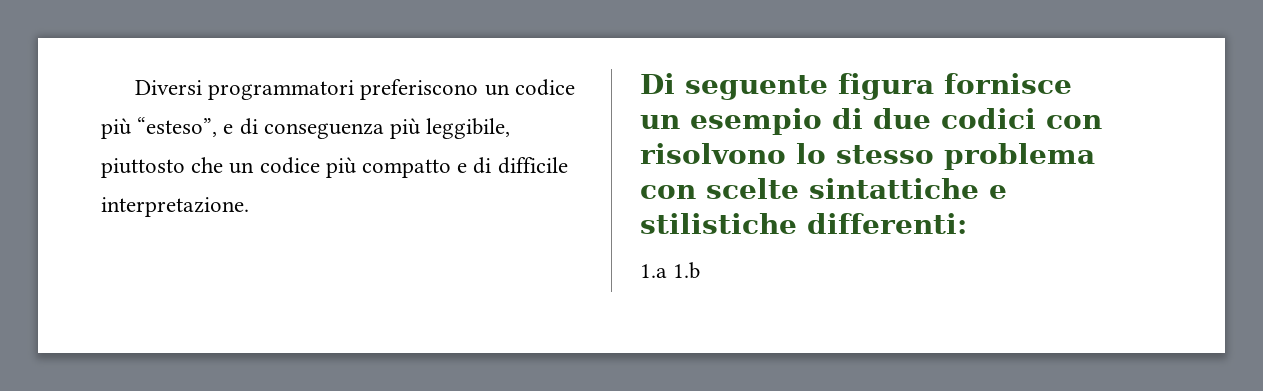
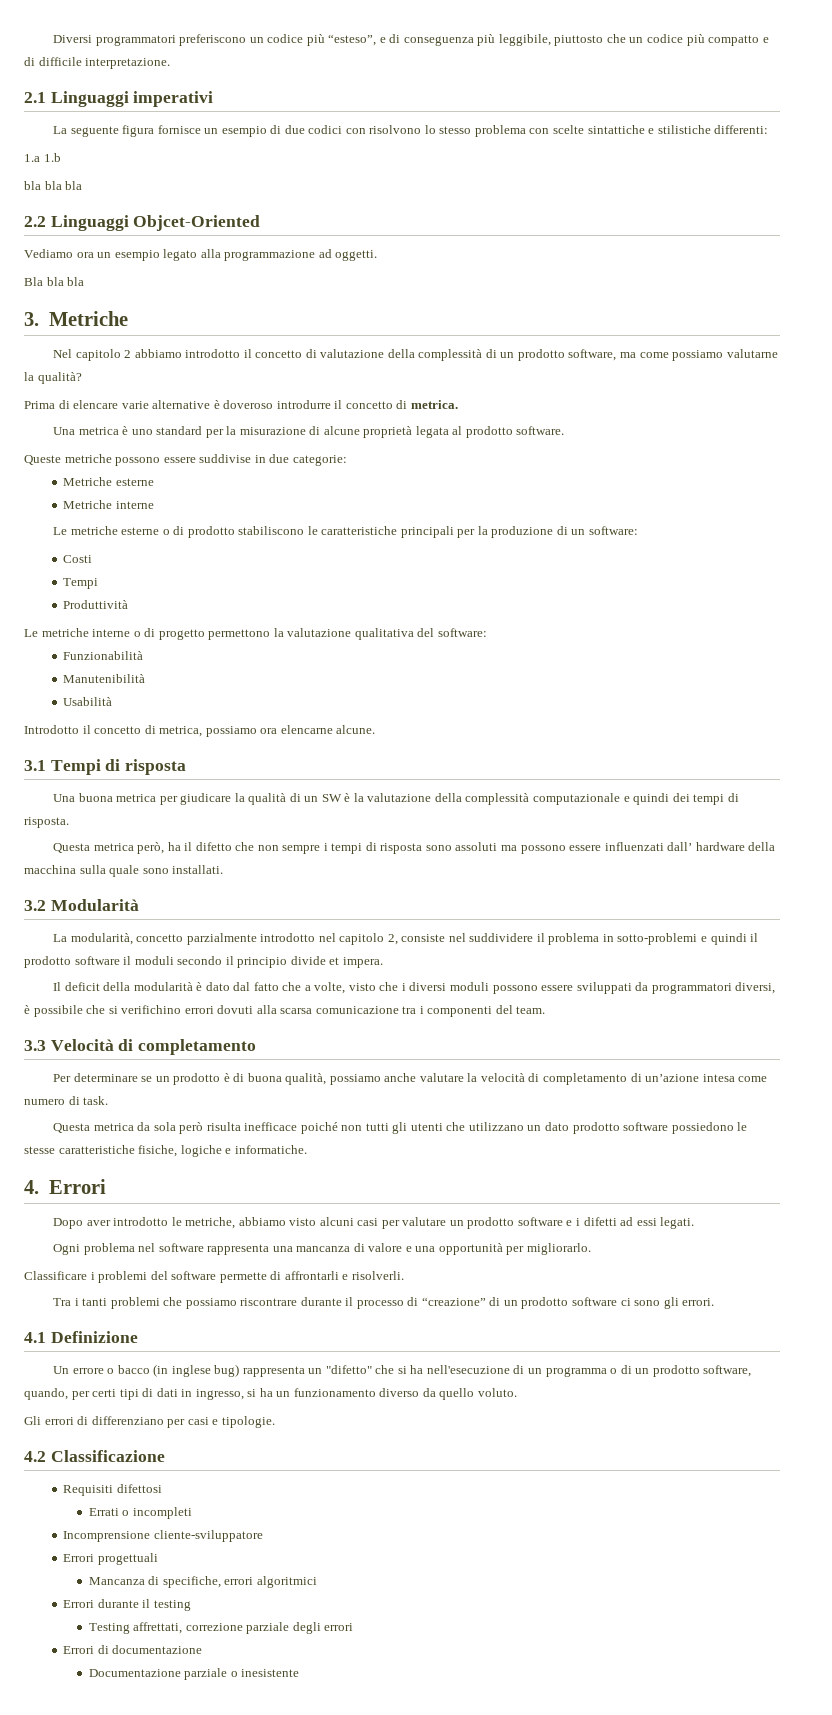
- Di seguente figura fornisce un esempio di due codici con risolvono lo stesso problema con scelte sintattiche e stilistiche differenti:
+ 2.1 Linguaggi imperativi
+ La seguente figura fornisce un esempio di due codici con risolvono lo stesso problema con scelte sintattiche e stilistiche differenti:
+ bla bla bla
+ 2.2 Linguaggi Objcet-Oriented
+ Vediamo ora un esempio legato alla programmazione ad oggetti.
+ Bla bla bla
+ 3. Metriche
+ Nel capitolo 2 abbiamo introdotto il concetto di valutazione della complessità di un prodotto software, ma come possiamo valutarne la qualità?
+ Prima di elencare varie alternative è doveroso introdurre il concetto di metrica.
+ Una metrica è uno standard per la misurazione di alcune proprietà legata al prodotto software.
+ Queste metriche possono essere suddivise in due categorie:
+ Metriche esterne
+ Metriche interne
+ Le metriche esterne o di prodotto stabiliscono le caratteristiche principali per la produzione di un software:
+ Costi
+ Tempi
+ Produttività
+ Le metriche interne o di progetto permettono la valutazione qualitativa del software:
+ Funzionabilità
+ Manutenibilità
+ Usabilità
+ Introdotto il concetto di metrica, possiamo ora elencarne alcune.
+ 3.1 Tempi di risposta
+ Una buona metrica per giudicare la qualità di un SW è la valutazione della complessità computazionale e quindi dei tempi di risposta.
+ Questa metrica però, ha il difetto che non sempre i tempi di risposta sono assoluti ma possono essere influenzati dall’ hardware della macchina sulla quale sono installati.
+ 3.2 Modularità
+ La modularità, concetto parzialmente introdotto nel capitolo 2, consiste nel suddividere il problema in sotto-problemi e quindi il prodotto software il moduli secondo il principio divide et impera.
+ Il deficit della modularità è dato dal fatto che a volte, visto che i diversi moduli possono essere sviluppati da programmatori diversi, è possibile che si verifichino errori dovuti alla scarsa comunicazione tra i componenti del team.
+ 3.3 Velocità di completamento
+ Per determinare se un prodotto è di buona qualità, possiamo anche valutare la velocità di completamento di un’azione intesa come numero di task.
+ Questa metrica da sola però risulta inefficace poiché non tutti gli utenti che utilizzano un dato prodotto software possiedono le stesse caratteristiche fisiche, logiche e informatiche.
+ 4. Errori
+ Dopo aver introdotto le metriche, abbiamo visto alcuni casi per valutare un prodotto software e i difetti ad essi legati.
+ Ogni problema nel software rappresenta una mancanza di valore e una opportunità per migliorarlo.
+ Classificare i problemi del software permette di affrontarli e risolverli.
+ Tra i tanti problemi che possiamo riscontrare durante il processo di “creazione” di un prodotto software ci sono gli errori.
+ 4.1 Definizione
+ Un errore o bacco (in inglese bug) rappresenta un "difetto" che si ha nell'esecuzione di un programma o di un prodotto software, quando, per certi tipi di dati in ingresso, si ha un funzionamento diverso da quello voluto.
+ Gli errori di differenziano per casi e tipologie.
+ 4.2 Classificazione
+ Requisiti difettosi
+ Errati o incompleti
+ Incomprensione cliente-sviluppatore
+ Errori progettuali
+ Mancanza di specifiche, errori algoritmici
+ Errori durante il testing
+ Testing affrettati, correzione parziale degli errori
+ Errori di documentazione
+ Documentazione parziale o inesistente

